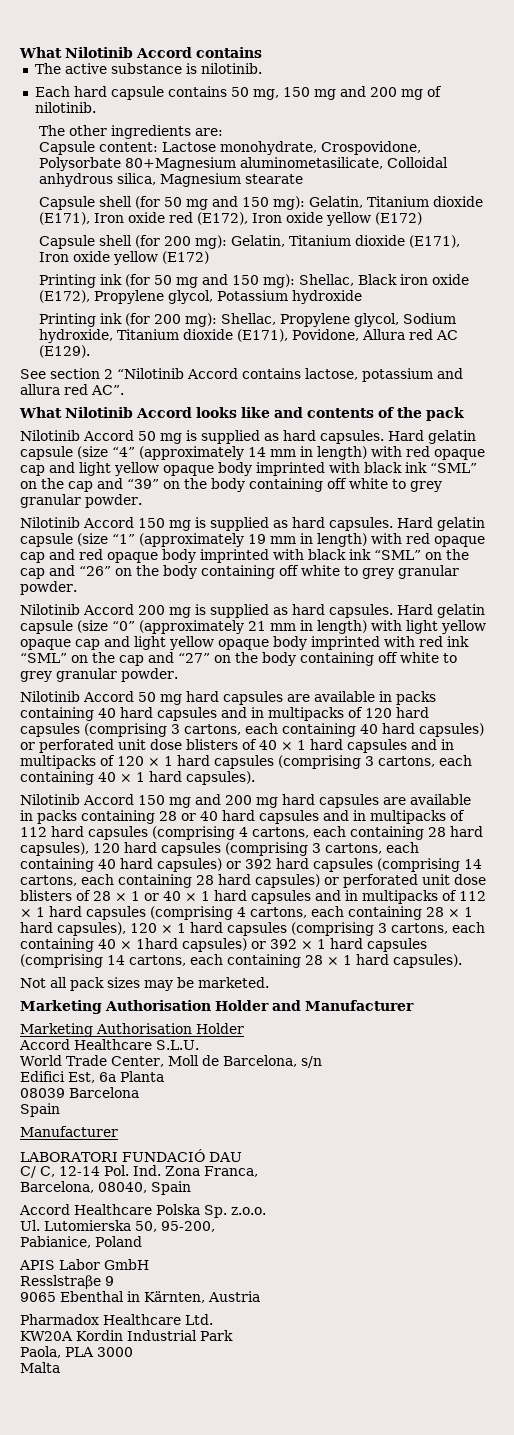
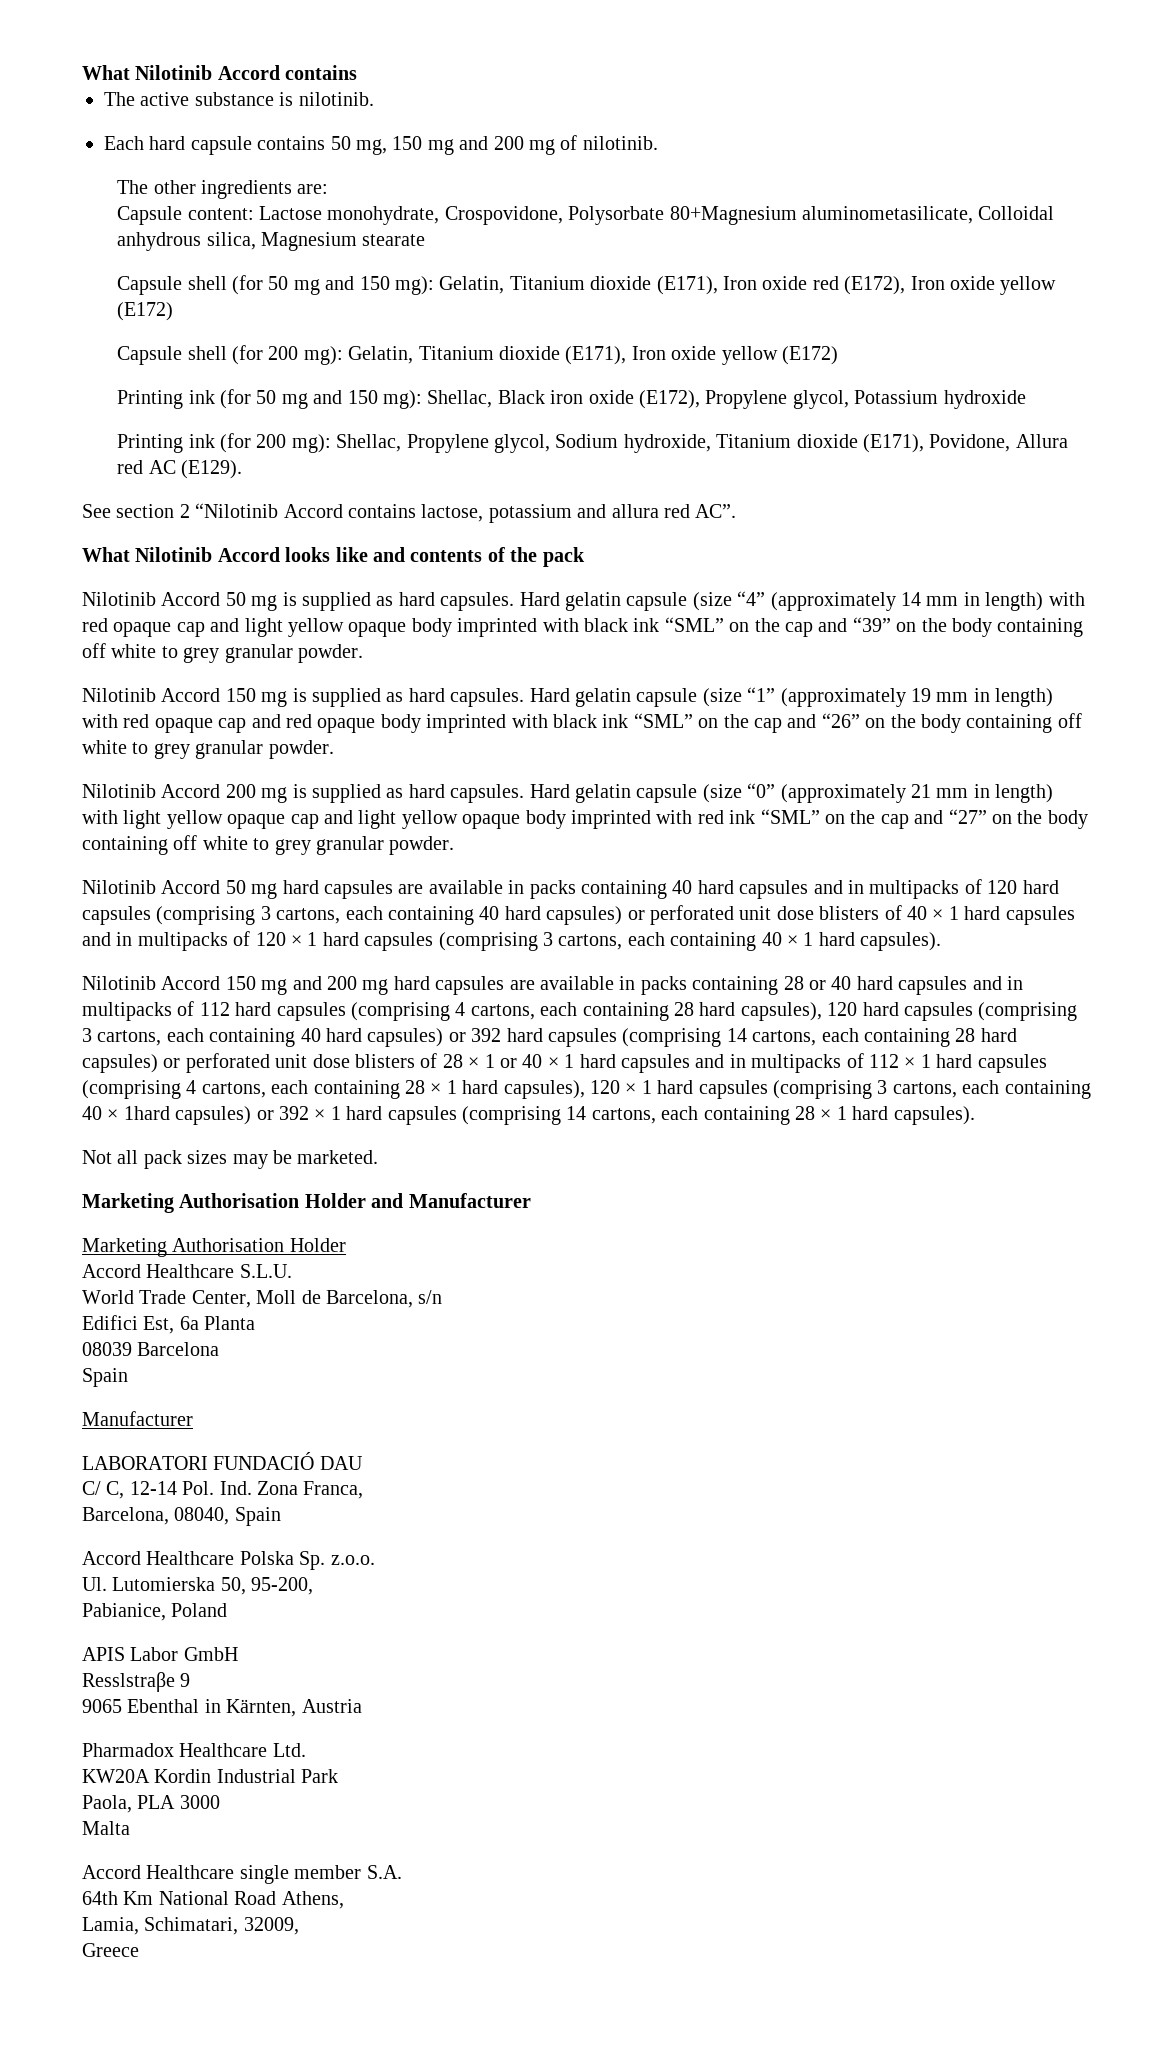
+ Accord Healthcare single member S.A.
+ 64th Km National Road Athens,
+ Lamia, Schimatari, 32009,
+ Greece

